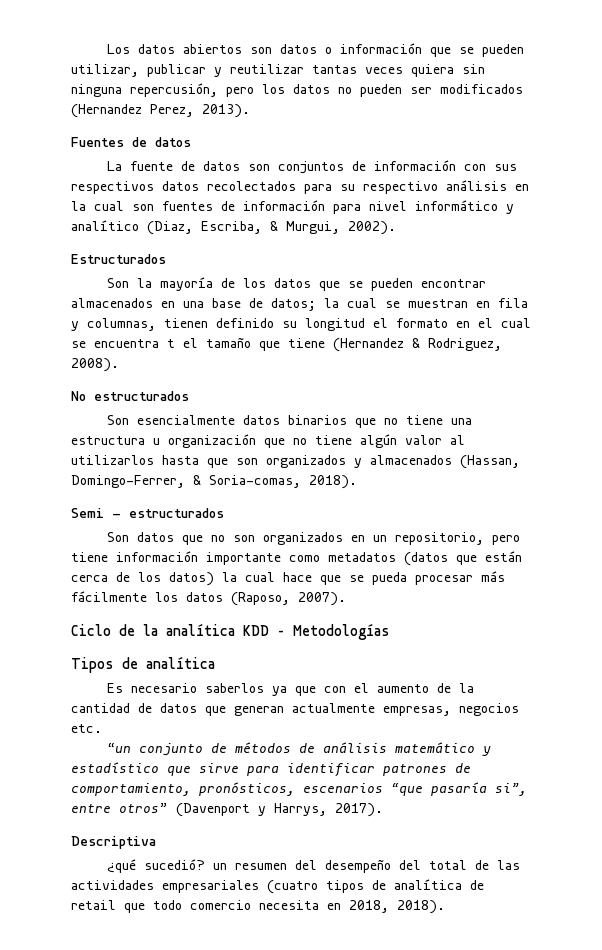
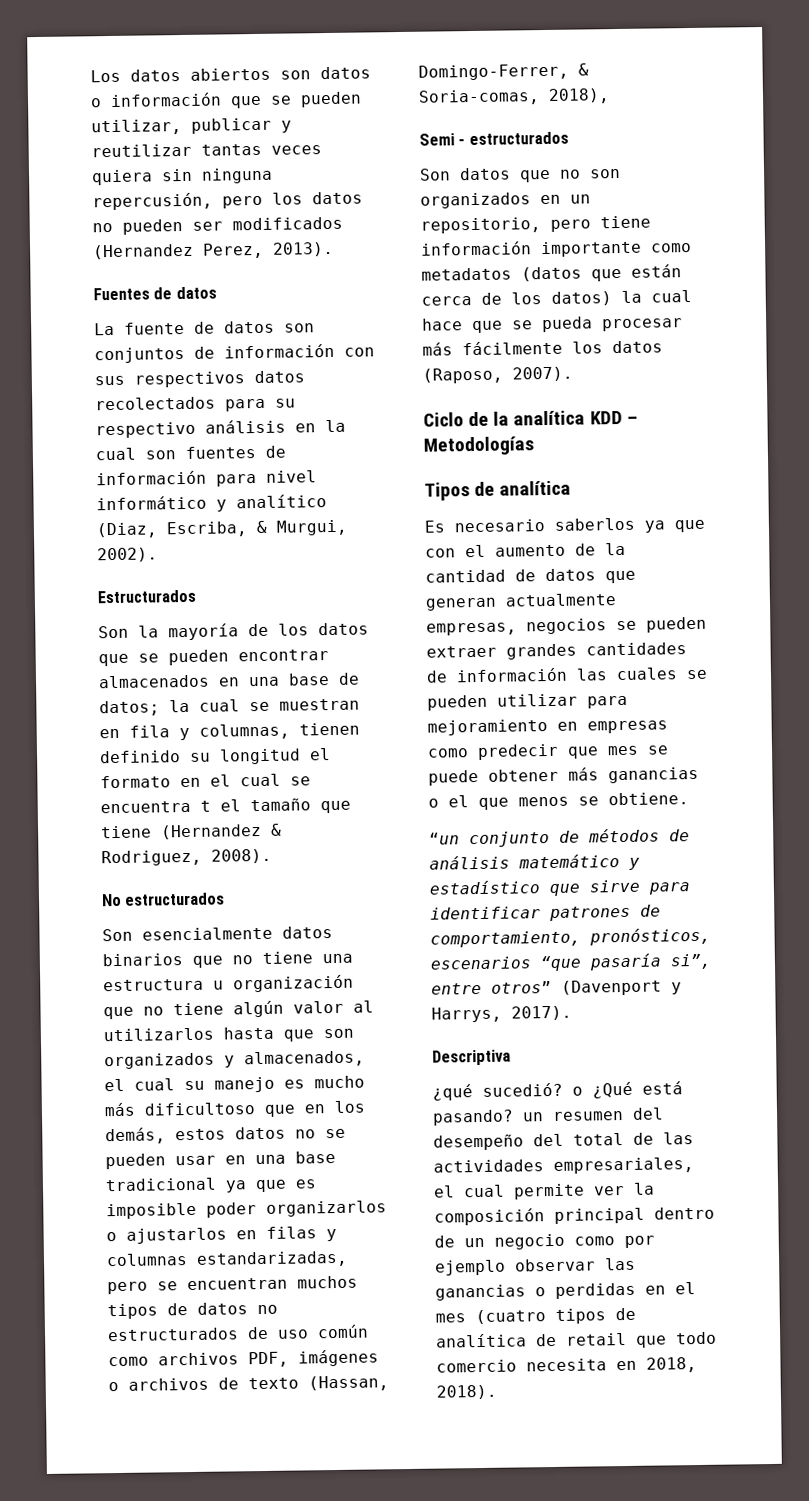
- Son esencialmente datos binarios que no tiene una estructura u organización que no tiene algún valor al utilizarlos hasta que son organizados y almacenados (Hassan, Domingo-Ferrer, & Soria-comas, 2018).
+ Son esencialmente datos binarios que no tiene una estructura u organización que no tiene algún valor al utilizarlos hasta que son organizados y almacenados, el cual su manejo es mucho más dificultoso que en los demás, estos datos no se pueden usar en una base tradicional ya que es imposible poder organizarlos o ajustarlos en filas y columnas estandarizadas, pero se encuentran muchos tipos de datos no estructurados de uso común como archivos PDF, imágenes o archivos de texto (Hassan, Domingo-Ferrer, & Soria-comas, 2018),
- Es necesario saberlos ya que con el aumento de la cantidad de datos que generan actualmente empresas, negocios etc.
+ Es necesario saberlos ya que con el aumento de la cantidad de datos que generan actualmente empresas, negocios se pueden extraer grandes cantidades de información las cuales se pueden utilizar para mejoramiento en empresas como predecir que mes se puede obtener más ganancias o el que menos se obtiene.
- ¿qué sucedió? un resumen del desempeño del total de las actividades empresariales (cuatro tipos de analítica de retail que todo comercio necesita en 2018, 2018).
+ ¿qué sucedió? o ¿Qué está pasando? un resumen del desempeño del total de las actividades empresariales, el cual permite ver la composición principal dentro de un negocio como por ejemplo observar las ganancias o perdidas en el mes (cuatro tipos de analítica de retail que todo comercio necesita en 2018, 2018).

